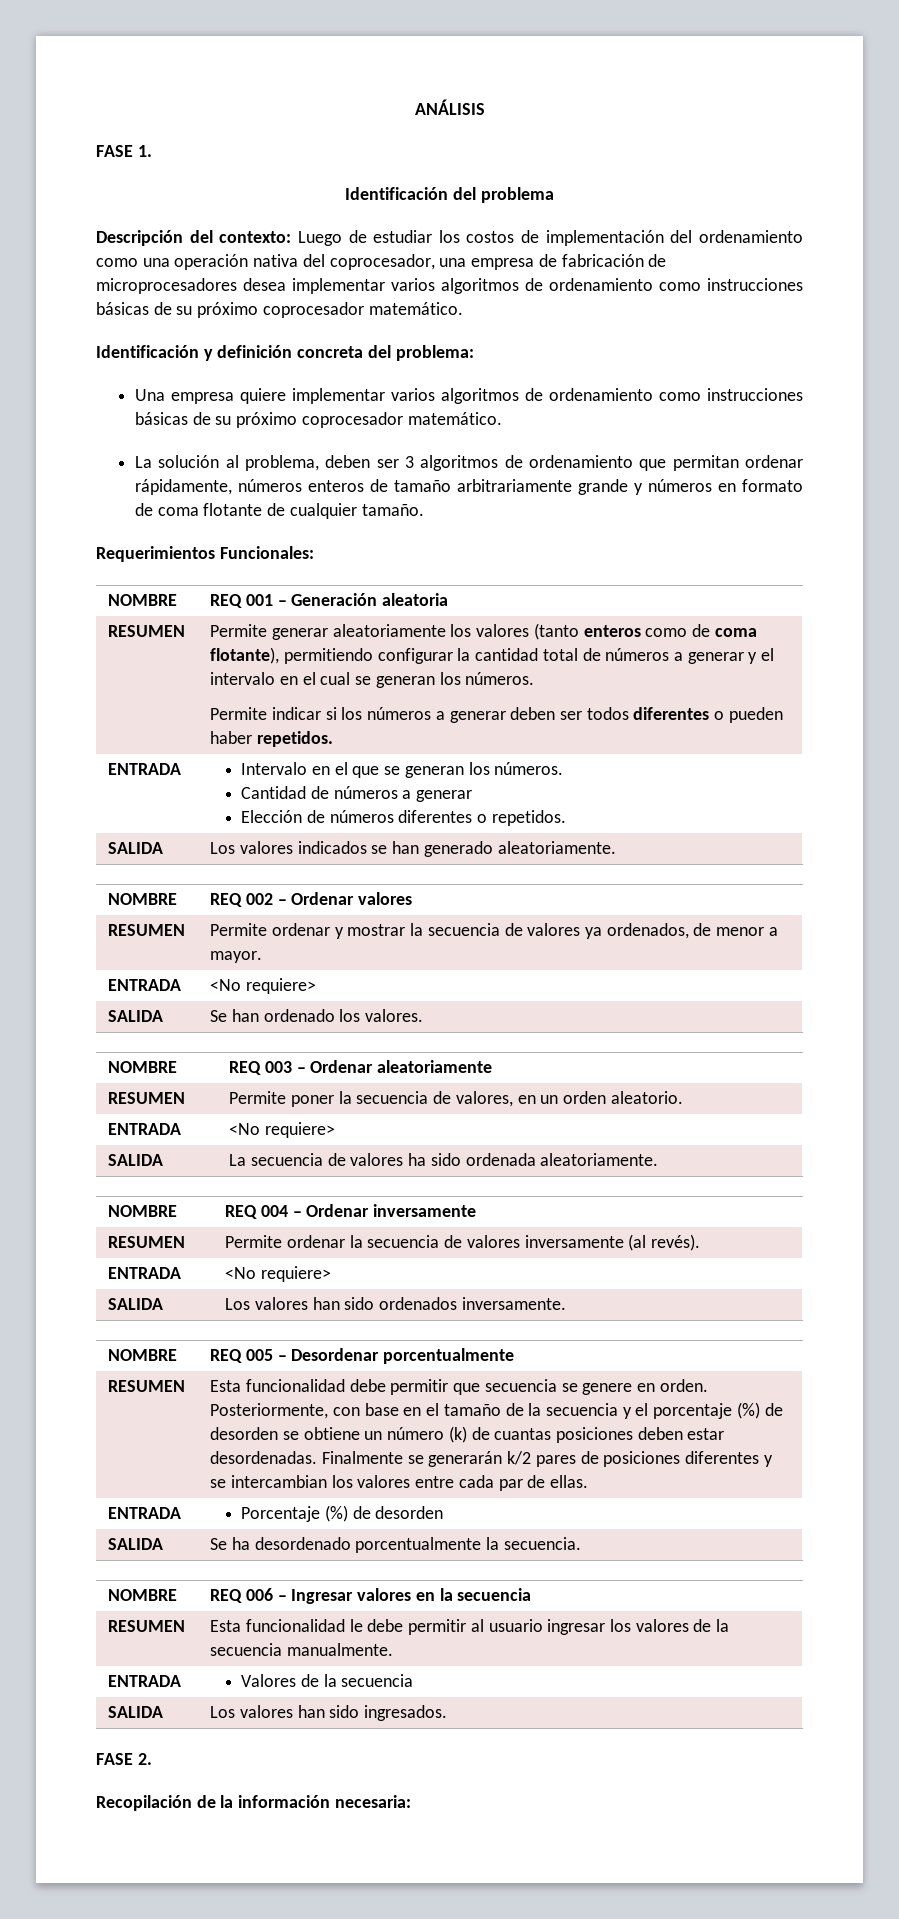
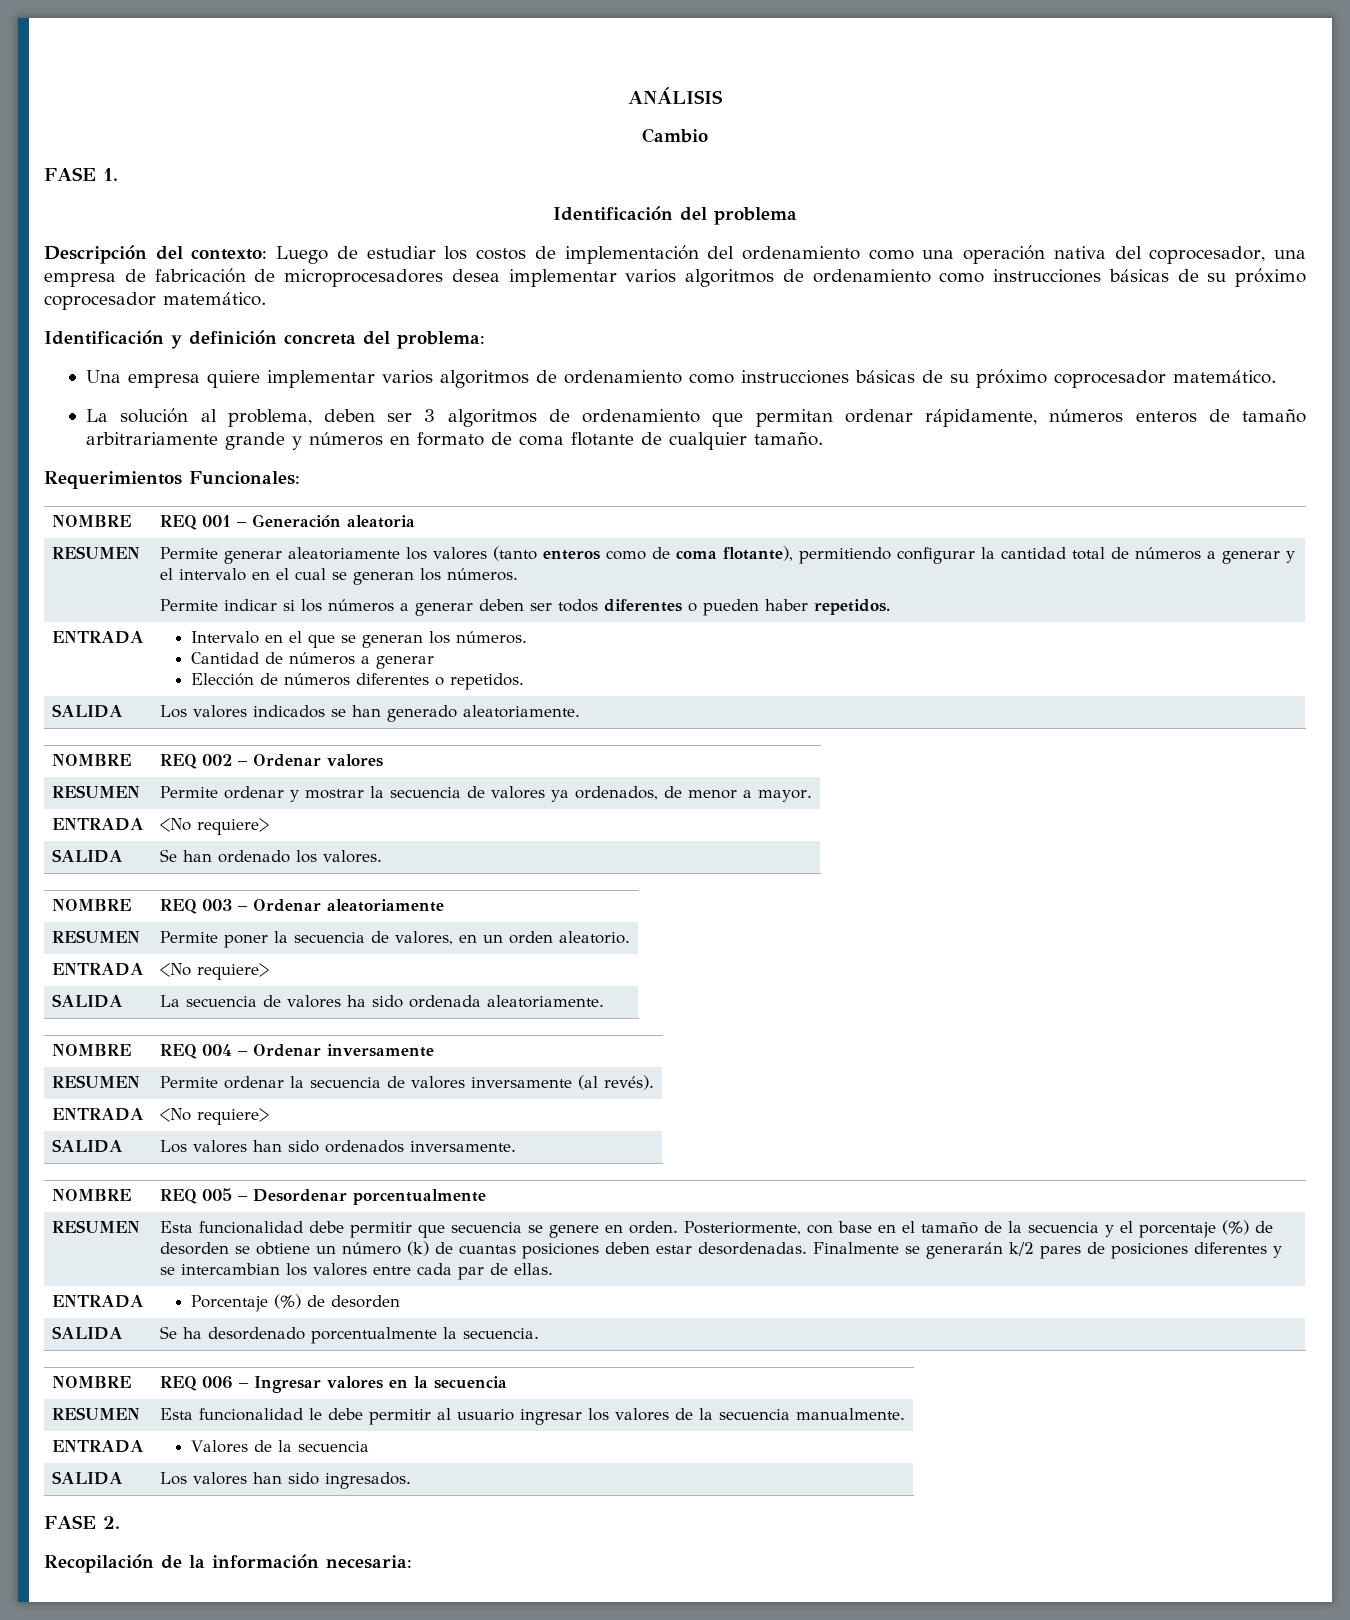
+ Cambio

